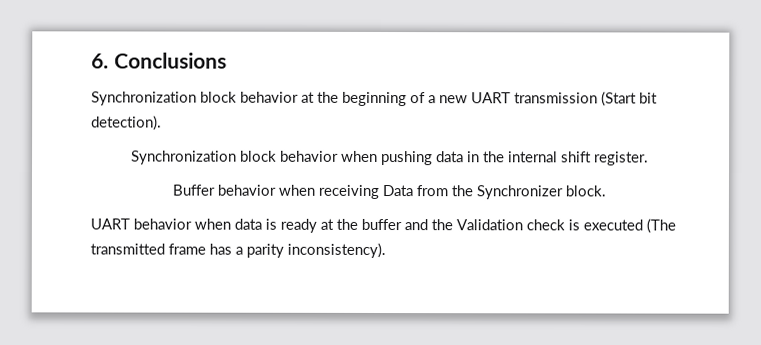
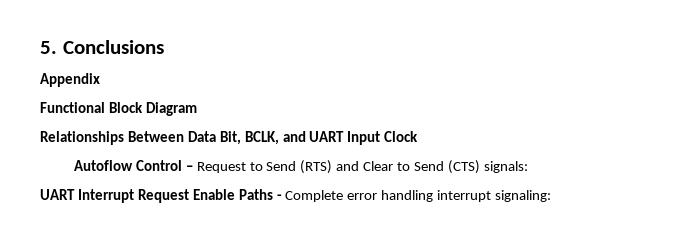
- 6. Conclusions
+ 5. Conclusions
- Synchronization block behavior at the beginning of a new UART transmission (Start bit detection).
- Synchronization block behavior when pushing data in the internal shift register.
- Buffer behavior when receiving Data from the Synchronizer block.
- UART behavior when data is ready at the buffer and the Validation check is executed (The transmitted frame has a parity inconsistency).
+ Appendix
+ Functional Block Diagram
+ Relationships Between Data Bit, BCLK, and UART Input Clock
+ Autoflow Control – Request to Send (RTS) and Clear to Send (CTS) signals:
+ UART Interrupt Request Enable Paths - Complete error handling interrupt signaling:

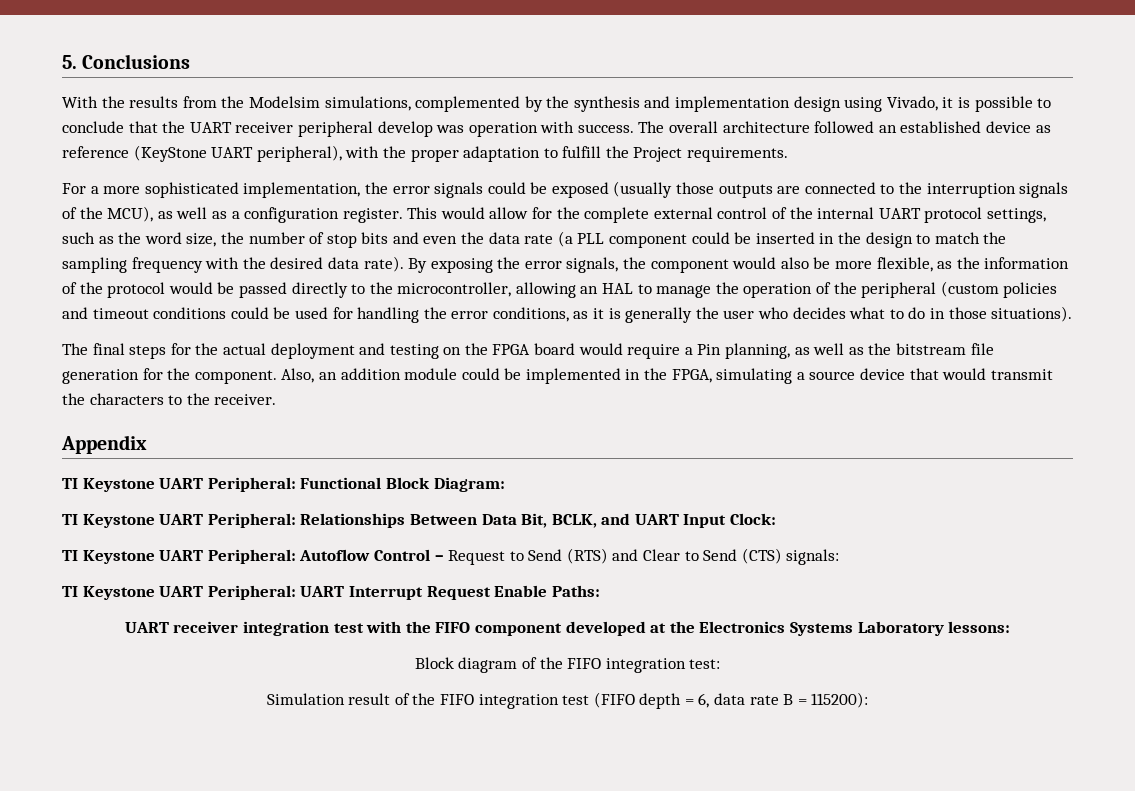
+ With the results from the Modelsim simulations, complemented by the synthesis and implementation design using Vivado, it is possible to conclude that the UART receiver peripheral develop was operation with success. The overall architecture followed an established device as reference (KeyStone UART peripheral), with the proper adaptation to fulfill the Project requirements.
+ For a more sophisticated implementation, the error signals could be exposed (usually those outputs are connected to the interruption signals of the MCU), as well as a configuration register. This would allow for the complete external control of the internal UART protocol settings, such as the word size, the number of stop bits and even the data rate (a PLL component could be inserted in the design to match the sampling frequency with the desired data rate). By exposing the error signals, the component would also be more flexible, as the information of the protocol would be passed directly to the microcontroller, allowing an HAL to manage the operation of the peripheral (custom policies and timeout conditions could be used for handling the error conditions, as it is generally the user who decides what to do in those situations).
+ The final steps for the actual deployment and testing on the FPGA board would require a Pin planning, as well as the bitstream file generation for the component. Also, an addition module could be implemented in the FPGA, simulating a source device that would transmit the characters to the receiver.
  Appendix
- Functional Block Diagram
- Relationships Between Data Bit, BCLK, and UART Input Clock
- Autoflow Control – Request to Send (RTS) and Clear to Send (CTS) signals:
+ TI Keystone UART Peripheral: Functional Block Diagram:
+ TI Keystone UART Peripheral: Relationships Between Data Bit, BCLK, and UART Input Clock:
+ TI Keystone UART Peripheral: Autoflow Control – Request to Send (RTS) and Clear to Send (CTS) signals:
- UART Interrupt Request Enable Paths - Complete error handling interrupt signaling:
+ TI Keystone UART Peripheral: UART Interrupt Request Enable Paths:
+ UART receiver integration test with the FIFO component developed at the Electronics Systems Laboratory lessons:
+ Block diagram of the FIFO integration test:
+ Simulation result of the FIFO integration test (FIFO depth = 6, data rate B = 115200):

